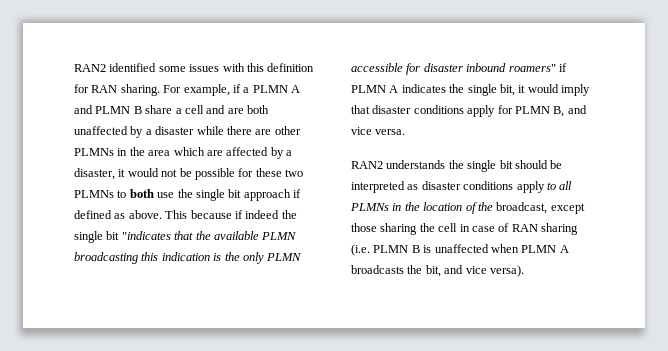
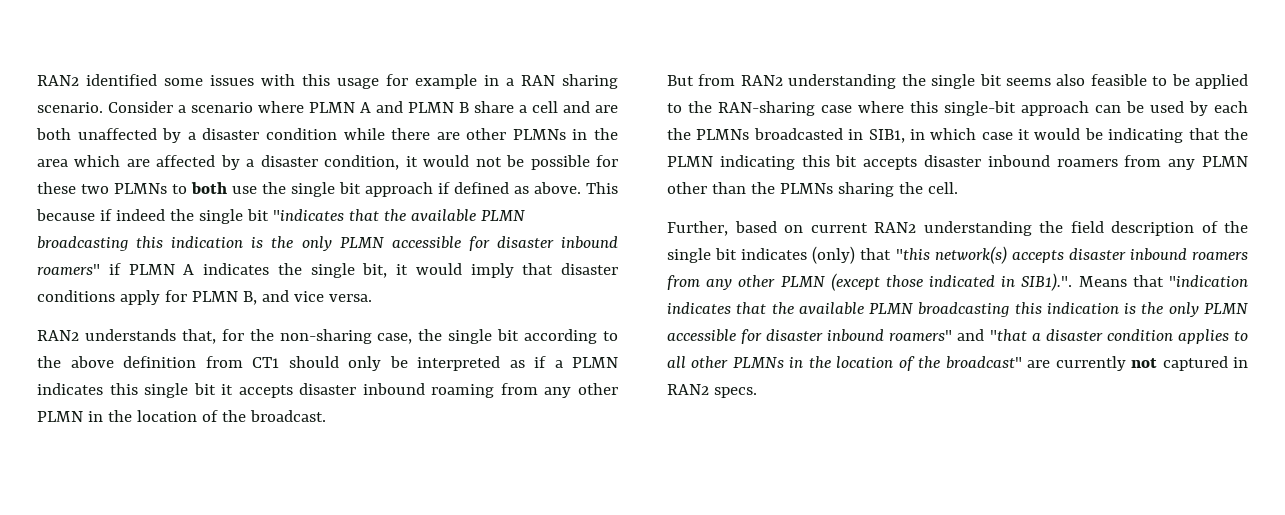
- RAN2 identified some issues with this definition for RAN sharing. For example, if a PLMN A and PLMN B share a cell and are both unaffected by a disaster while there are other PLMNs in the area which are affected by a disaster, it would not be possible for these two PLMNs to both use the single bit approach if defined as above.
+ RAN2 identified some issues with this usage for example in a RAN sharing scenario. Consider a scenario where PLMN A and PLMN B share a cell and are both unaffected by a disaster condition while there are other PLMNs in the area which are affected by a disaster condition, it would not be possible for these two PLMNs to both use the single bit approach if defined as above.
- RAN2 understands the single bit should be interpreted as disaster conditions apply to all PLMNs in the location of the broadcast, except those sharing the cell in case of RAN sharing (i.e. PLMN B is unaffected when PLMN A broadcasts the bit, and vice versa).
+ RAN2 understands that, for the non-sharing case, the single bit according to the above definition from CT1 should only be interpreted as if a PLMN indicates this single bit it accepts disaster inbound roaming from any other PLMN in the location of the broadcast.
+ But from RAN2 understanding the single bit seems also feasible to be applied to the RAN-sharing case where this single-bit approach can be used by each the PLMNs broadcasted in SIB1, in which case it would be indicating that the PLMN indicating this bit accepts disaster inbound roamers from any PLMN other than the PLMNs sharing the cell.
+ Further, based on current RAN2 understanding the field description of the single bit indicates (only) that "this network(s) accepts disaster inbound roamers from any other PLMN (except those indicated in SIB1).". Means that "indication indicates that the available PLMN broadcasting this indication is the only PLMN accessible for disaster inbound roamers" and "that a disaster condition applies to all other PLMNs in the location of the broadcast" are currently not captured in RAN2 specs.

